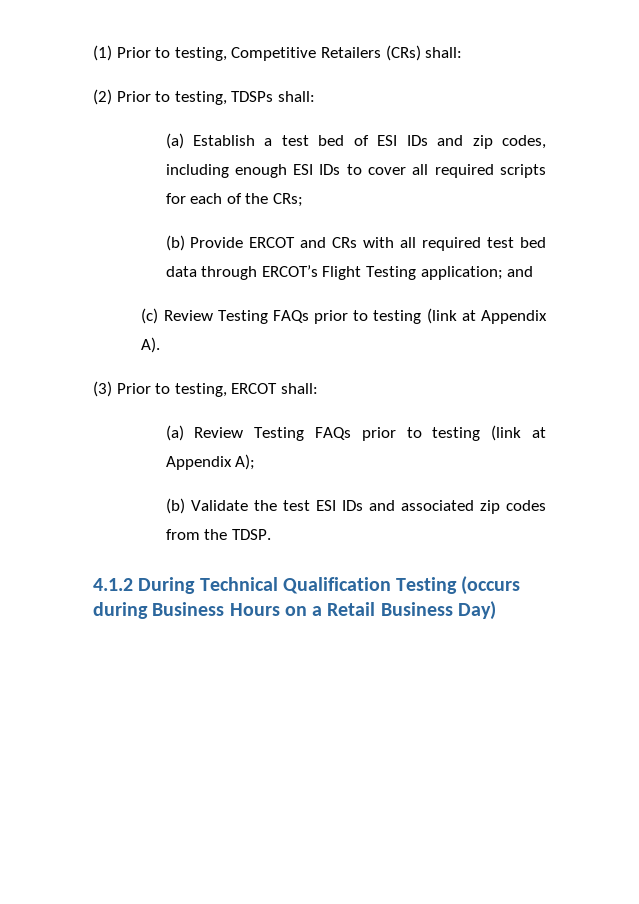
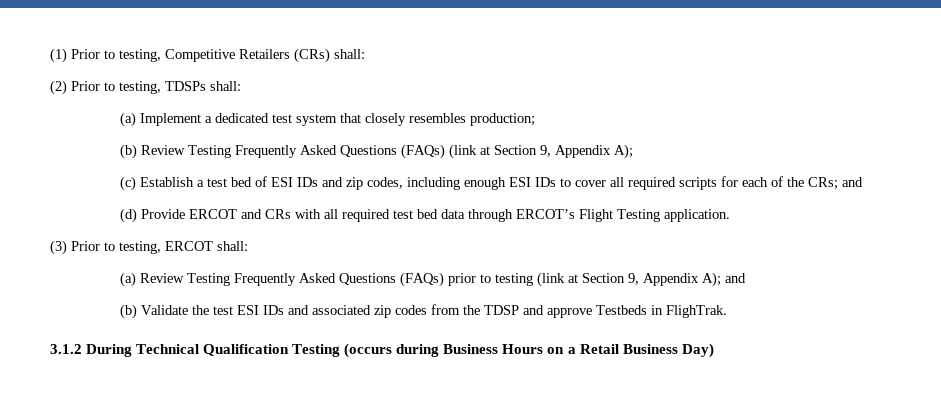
- (a) Establish a test bed of ESI IDs and zip codes, including enough ESI IDs to cover all required scripts for each of the CRs;
- (b) Provide ERCOT and CRs with all required test bed data through ERCOT’s Flight Testing application; and
- (c) Review Testing FAQs prior to testing (link at Appendix A).
+ (a) Implement a dedicated test system that closely resembles production;
+ (b) Review Testing Frequently Asked Questions (FAQs) (link at Section 9, Appendix A);
+ (c) Establish a test bed of ESI IDs and zip codes, including enough ESI IDs to cover all required scripts for each of the CRs; and
+ (d) Provide ERCOT and CRs with all required test bed data through ERCOT’s Flight Testing application.
- (a) Review Testing FAQs prior to testing (link at Appendix A);
+ (a) Review Testing Frequently Asked Questions (FAQs) prior to testing (link at Section 9, Appendix A); and
- (b) Validate the test ESI IDs and associated zip codes from the TDSP.
- 4.1.2 During Technical Qualification Testing (occurs during Business Hours on a Retail Business Day)
+ (b) Validate the test ESI IDs and associated zip codes from the TDSP and approve Testbeds in FlighTrak.
+ 3.1.2 During Technical Qualification Testing (occurs during Business Hours on a Retail Business Day)

